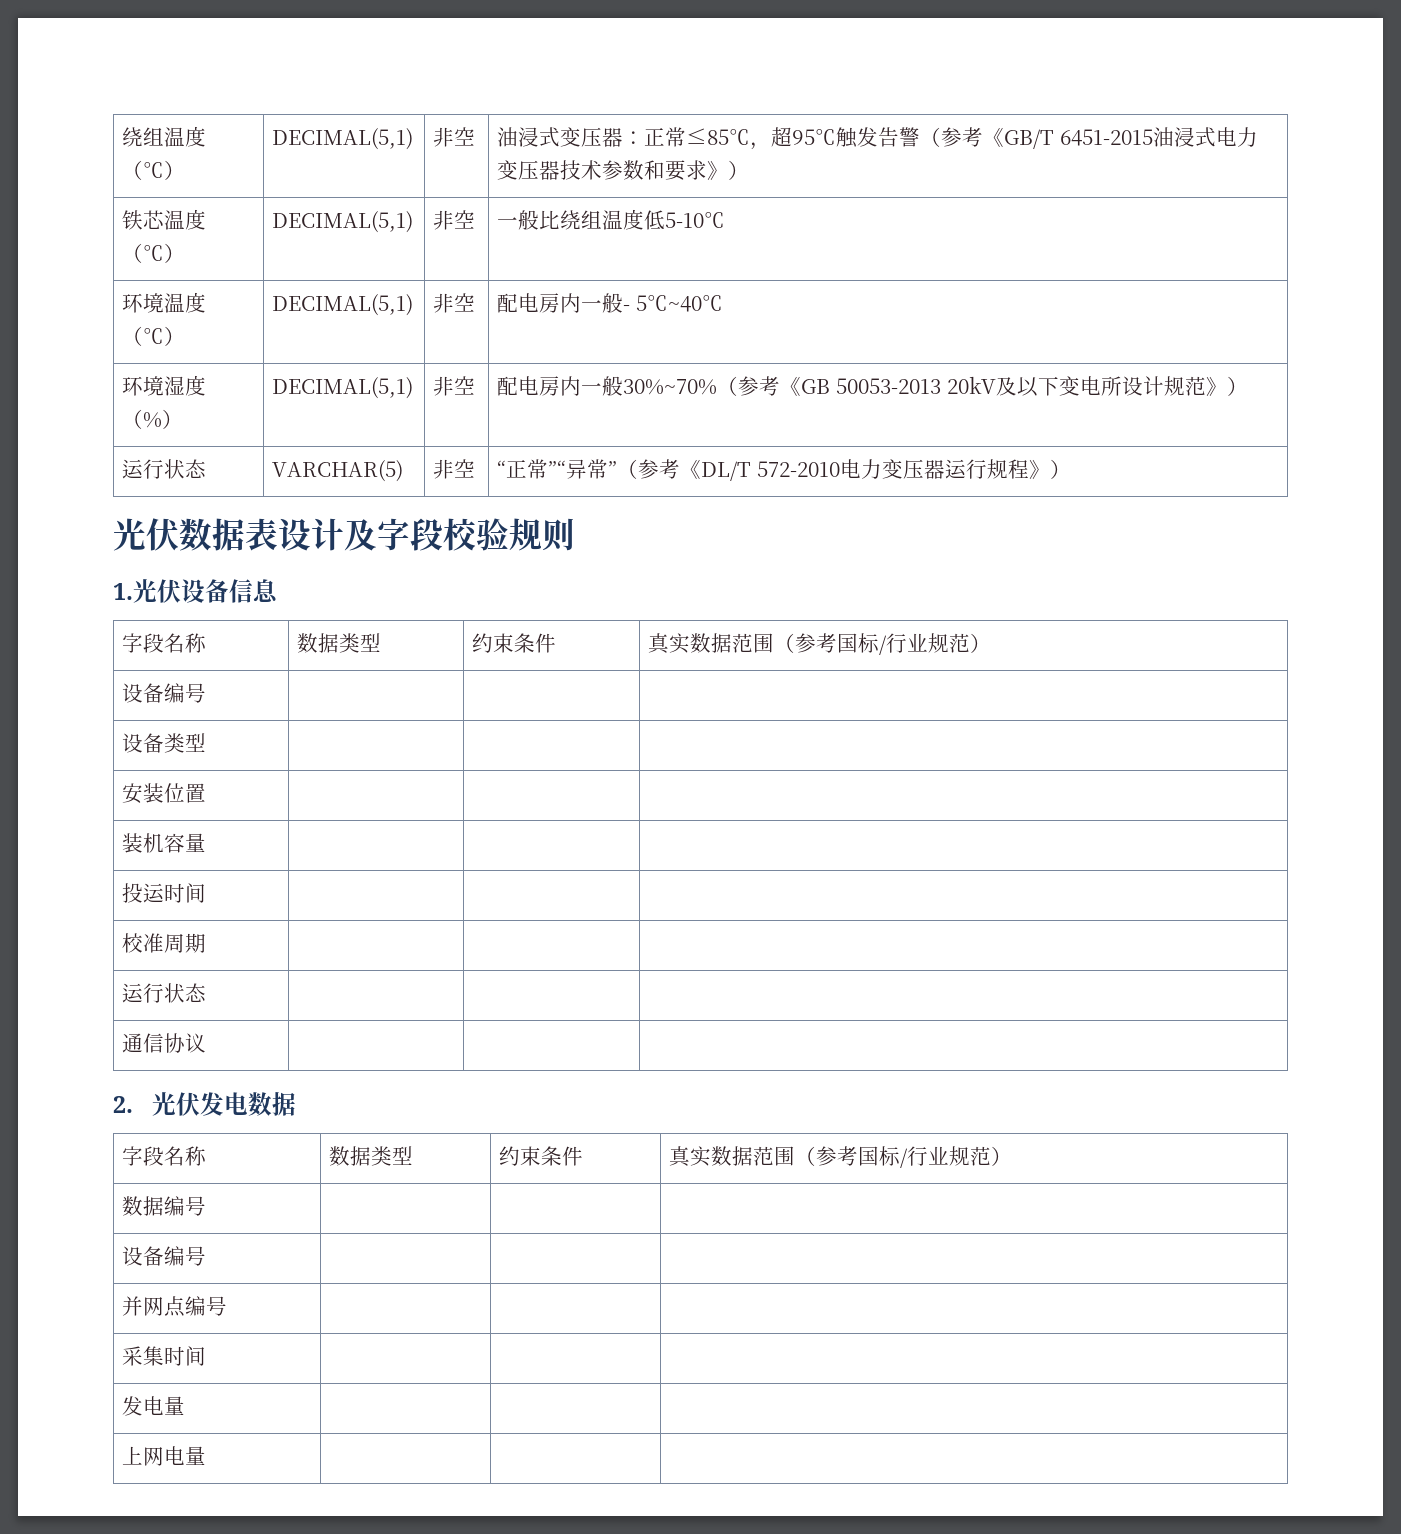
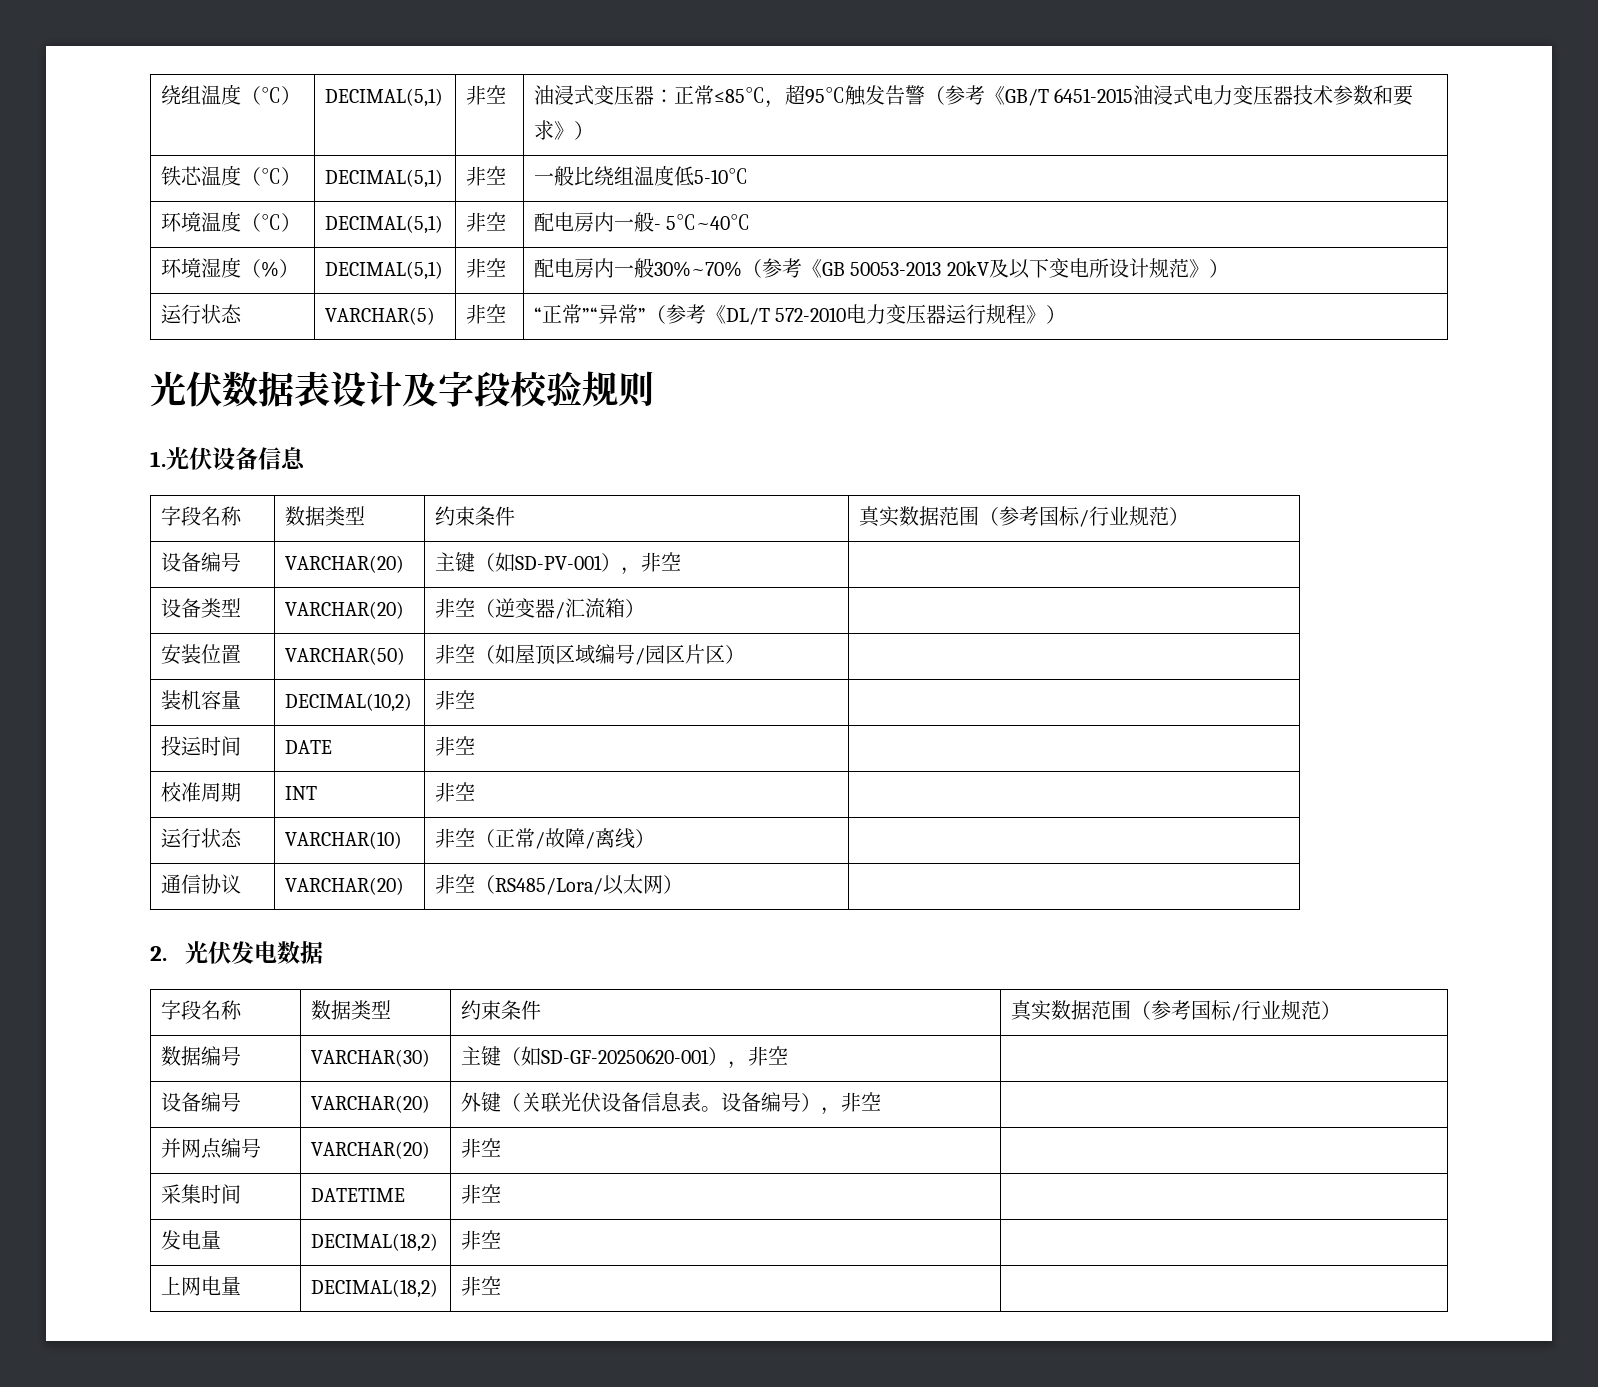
  1.光伏设备信息
  字段名称 | 数据类型 | 约束条件 | 真实数据范围（参考国标/行业规范）
- 设备编号 | | |
- 设备类型 | | |
- 安装位置 | | |
+ 设备编号 | VARCHAR(20) | 主键（如SD-PV-001），非空 |
+ 设备类型 | VARCHAR(20) | 非空（逆变器/汇流箱） |
+ 安装位置 | VARCHAR(50) | 非空（如屋顶区域编号/园区片区） |
- 装机容量 | | |
+ 装机容量 | DECIMAL(10,2) | 非空 |
- 投运时间 | | |
+ 投运时间 | DATE | 非空 |
- 校准周期 | | |
- 运行状态 | | |
- 通信协议 | | |
+ 校准周期 | INT | 非空 |
+ 运行状态 | VARCHAR(10) | 非空（正常/故障/离线） |
+ 通信协议 | VARCHAR(20) | 非空（RS485/Lora/以太网） |
- 数据编号 | | |
- 设备编号 | | |
+ 数据编号 | VARCHAR(30) | 主键（如SD-GF-20250620-001），非空 |
+ 设备编号 | VARCHAR(20) | 外键（关联光伏设备信息表。设备编号），非空 |
- 并网点编号 | | |
+ 并网点编号 | VARCHAR(20) | 非空 |
- 采集时间 | | |
+ 采集时间 | DATETIME | 非空 |
- 发电量 | | |
+ 发电量 | DECIMAL(18,2) | 非空 |
- 上网电量 | | |
+ 上网电量 | DECIMAL(18,2) | 非空 |

